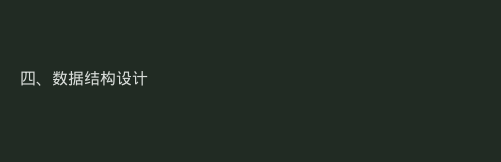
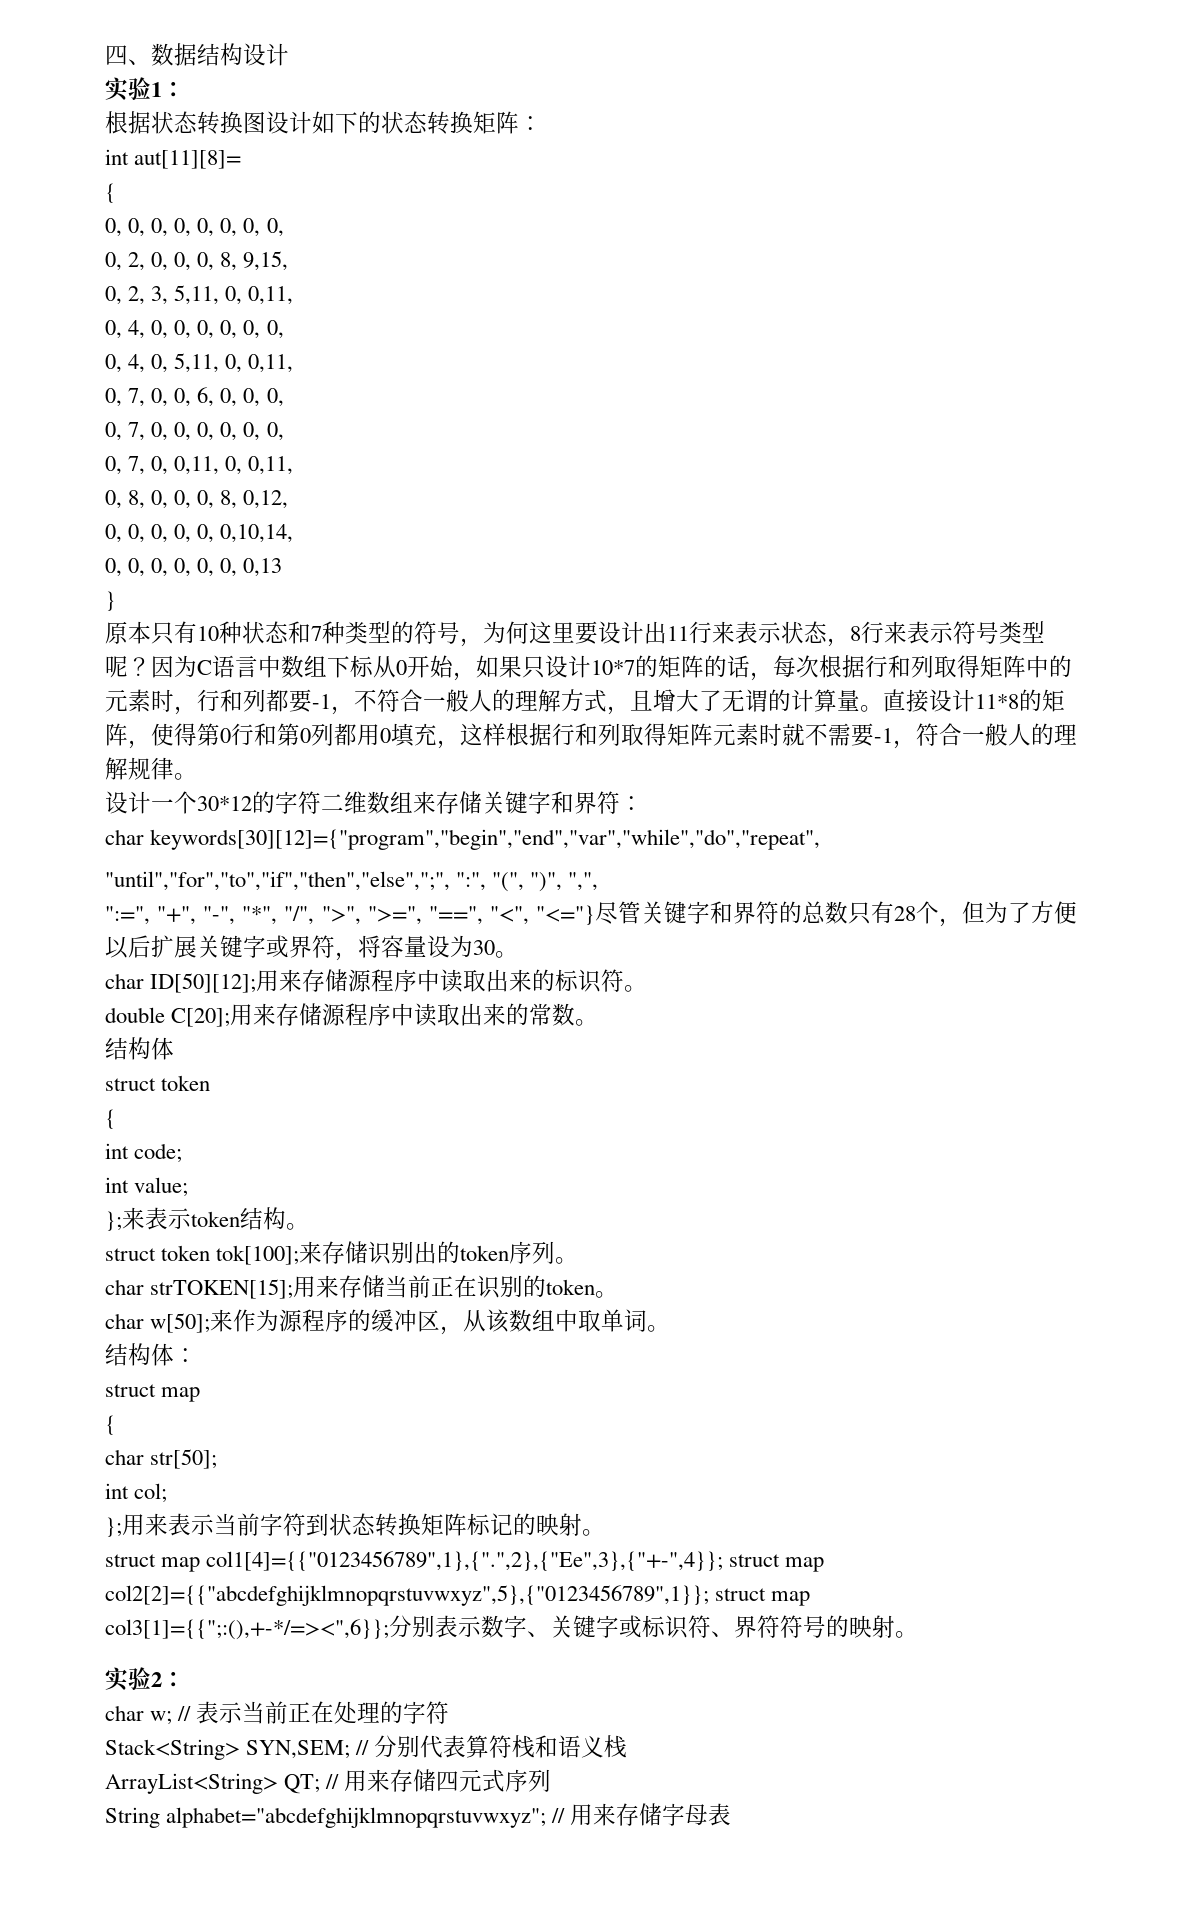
+ 实验1：
+ 根据状态转换图设计如下的状态转换矩阵：
+ int aut[11][8]=
+ {
+ 0, 0, 0, 0, 0, 0, 0, 0,
+ 0, 2, 0, 0, 0, 8, 9,15,
+ 0, 2, 3, 5,11, 0, 0,11,
+ 0, 4, 0, 0, 0, 0, 0, 0,
+ 0, 4, 0, 5,11, 0, 0,11,
+ 0, 7, 0, 0, 6, 0, 0, 0,
+ 0, 7, 0, 0, 0, 0, 0, 0,
+ 0, 7, 0, 0,11, 0, 0,11,
+ 0, 8, 0, 0, 0, 8, 0,12,
+ 0, 0, 0, 0, 0, 0,10,14,
+ 0, 0, 0, 0, 0, 0, 0,13
+ }
+ 原本只有10种状态和7种类型的符号，为何这里要设计出11行来表示状态，8行来表示符号类型呢？因为C语言中数组下标从0开始，如果只设计10*7的矩阵的话，每次根据行和列取得矩阵中的元素时，行和列都要-1，不符合一般人的理解方式，且增大了无谓的计算量。直接设计11*8的矩阵，使得第0行和第0列都用0填充，这样根据行和列取得矩阵元素时就不需要-1，符合一般人的理解规律。
+ 设计一个30*12的字符二维数组来存储关键字和界符：
+ char keywords[30][12]={"program","begin","end","var","while","do","repeat",
+ "until","for","to","if","then","else",";", ":", "(", ")", ",",
+ ":=", "+", "-", "*", "/", ">", ">=", "==", "<", "<="}尽管关键字和界符的总数只有28个，但为了方便以后扩展关键字或界符，将容量设为30。
+ char ID[50][12];用来存储源程序中读取出来的标识符。
+ double C[20];用来存储源程序中读取出来的常数。
+ 结构体
+ struct token
+ {
+ int code;
+ int value;
+ };来表示token结构。
+ struct token tok[100];来存储识别出的token序列。
+ char strTOKEN[15];用来存储当前正在识别的token。
+ char w[50];来作为源程序的缓冲区，从该数组中取单词。
+ 结构体：
+ struct map
+ {
+ char str[50];
+ int col;
+ };用来表示当前字符到状态转换矩阵标记的映射。
+ struct map col1[4]={{"0123456789",1},{".",2},{"Ee",3},{"+-",4}}; struct map col2[2]={{"abcdefghijklmnopqrstuvwxyz",5},{"0123456789",1}}; struct map col3[1]={{";:(),+-*/=><",6}};分别表示数字、关键字或标识符、界符符号的映射。
+ 实验2：
+ char w; // 表示当前正在处理的字符
+ Stack<String> SYN,SEM; // 分别代表算符栈和语义栈
+ ArrayList<String> QT; // 用来存储四元式序列
+ String alphabet="abcdefghijklmnopqrstuvwxyz"; // 用来存储字母表

